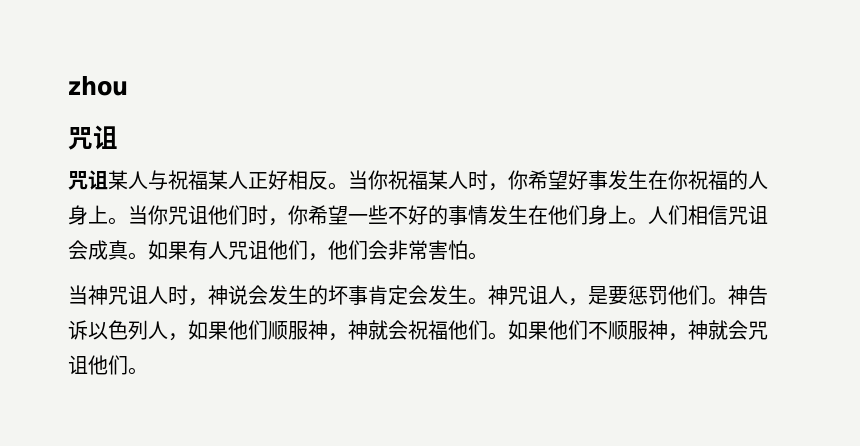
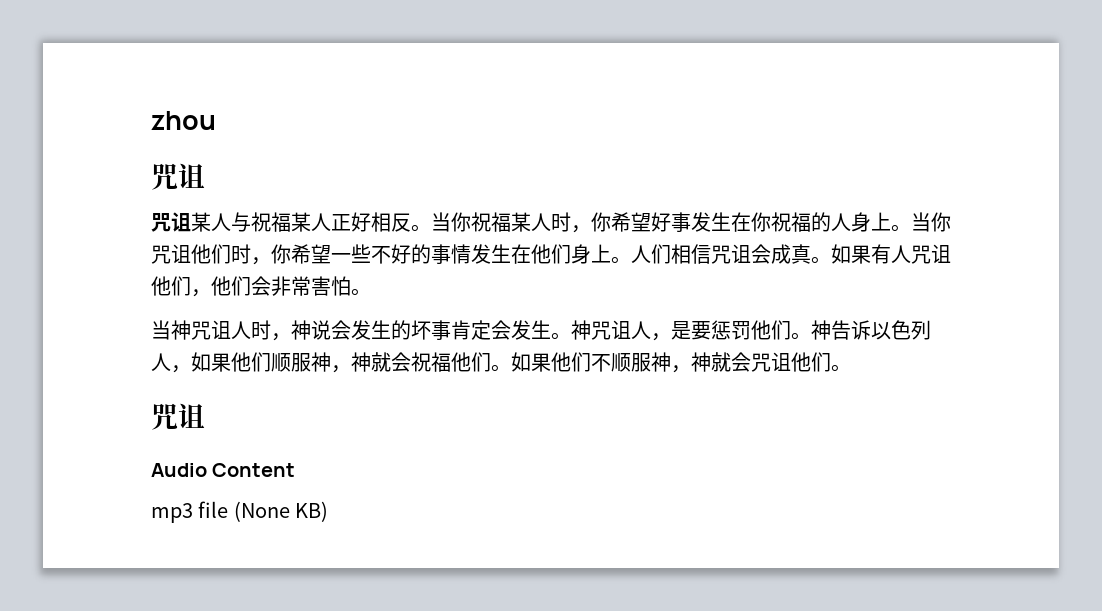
  如果他们不顺服神，神就会咒诅他们。
+ 咒诅
+ Audio Content
+ mp3 file (None KB)

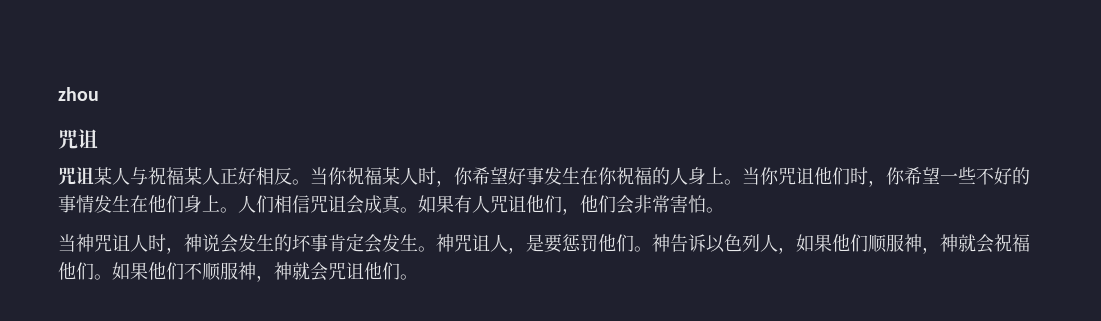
  如果他们不顺服神，神就会咒诅他们。
- 咒诅
- Audio Content
- mp3 file (None KB)

